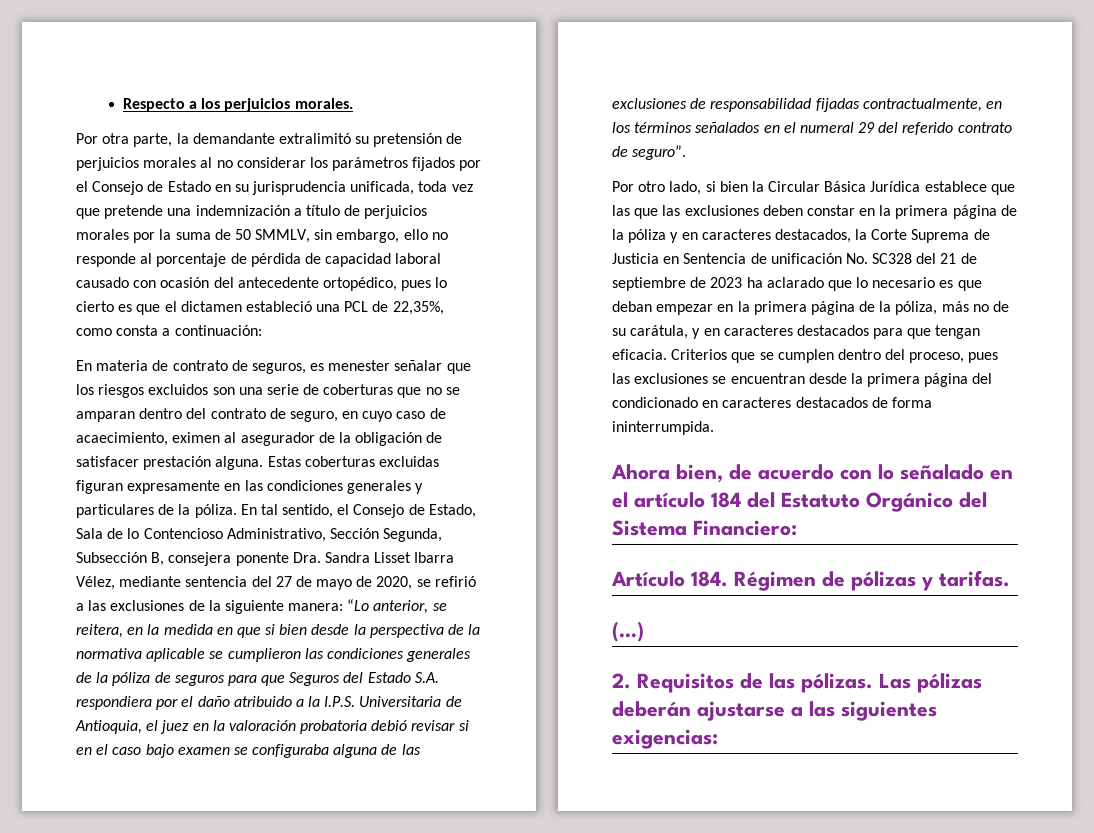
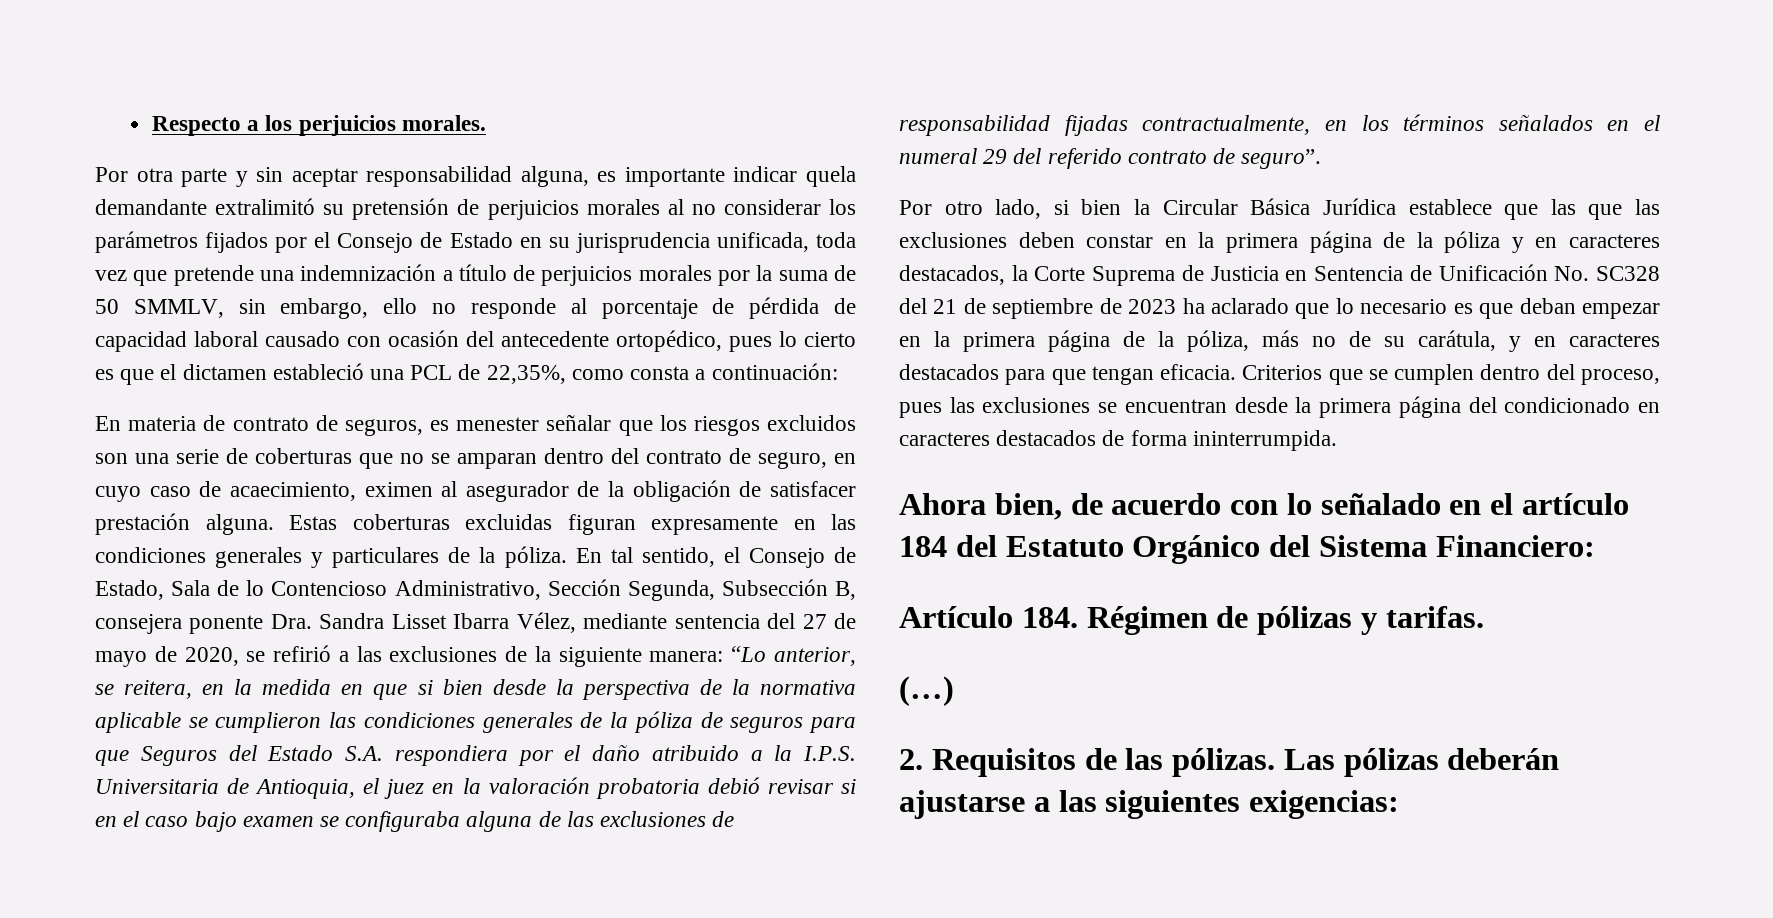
- Por otra parte, la demandante extralimitó su pretensión de perjuicios morales al no considerar los parámetros fijados por el Consejo de Estado en su jurisprudencia unificada, toda vez que pretende una indemnización a título de perjuicios morales por la suma de 50 SMMLV, sin embargo, ello no responde al porcentaje de pérdida de capacidad laboral causado con ocasión del antecedente ortopédico, pues lo cierto es que el dictamen estableció una PCL de 22,35%, como consta a continuación:
+ Por otra parte y sin aceptar responsabilidad alguna, es importante indicar quela demandante extralimitó su pretensión de perjuicios morales al no considerar los parámetros fijados por el Consejo de Estado en su jurisprudencia unificada, toda vez que pretende una indemnización a título de perjuicios morales por la suma de 50 SMMLV, sin embargo, ello no responde al porcentaje de pérdida de capacidad laboral causado con ocasión del antecedente ortopédico, pues lo cierto es que el dictamen estableció una PCL de 22,35%, como consta a continuación:
- Por otro lado, si bien la Circular Básica Jurídica establece que las que las exclusiones deben constar en la primera página de la póliza y en caracteres destacados, la Corte Suprema de Justicia en Sentencia de unificación No. SC328 del 21 de septiembre de 2023 ha aclarado que lo necesario es que deban empezar en la primera página de la póliza, más no de su carátula, y en caracteres destacados para que tengan eficacia.
+ Por otro lado, si bien la Circular Básica Jurídica establece que las que las exclusiones deben constar en la primera página de la póliza y en caracteres destacados, la Corte Suprema de Justicia en Sentencia de Unificación No. SC328 del 21 de septiembre de 2023 ha aclarado que lo necesario es que deban empezar en la primera página de la póliza, más no de su carátula, y en caracteres destacados para que tengan eficacia.

